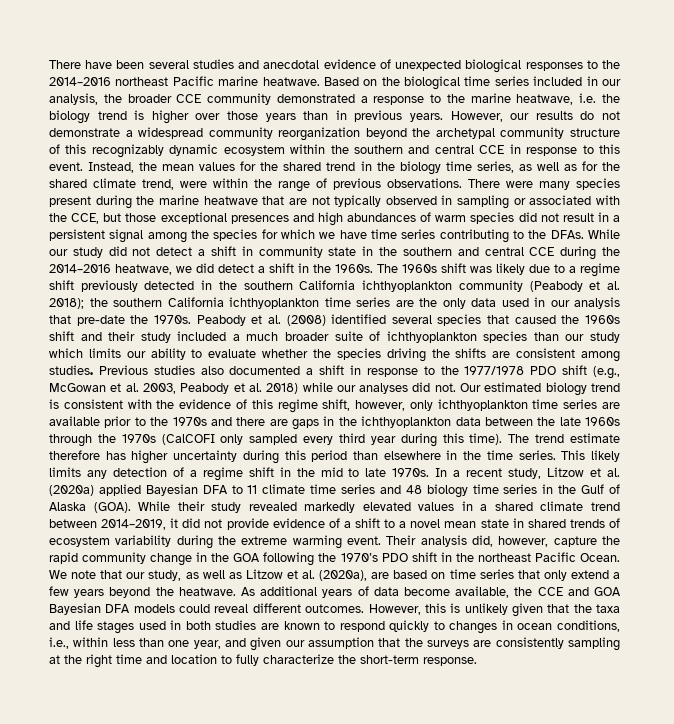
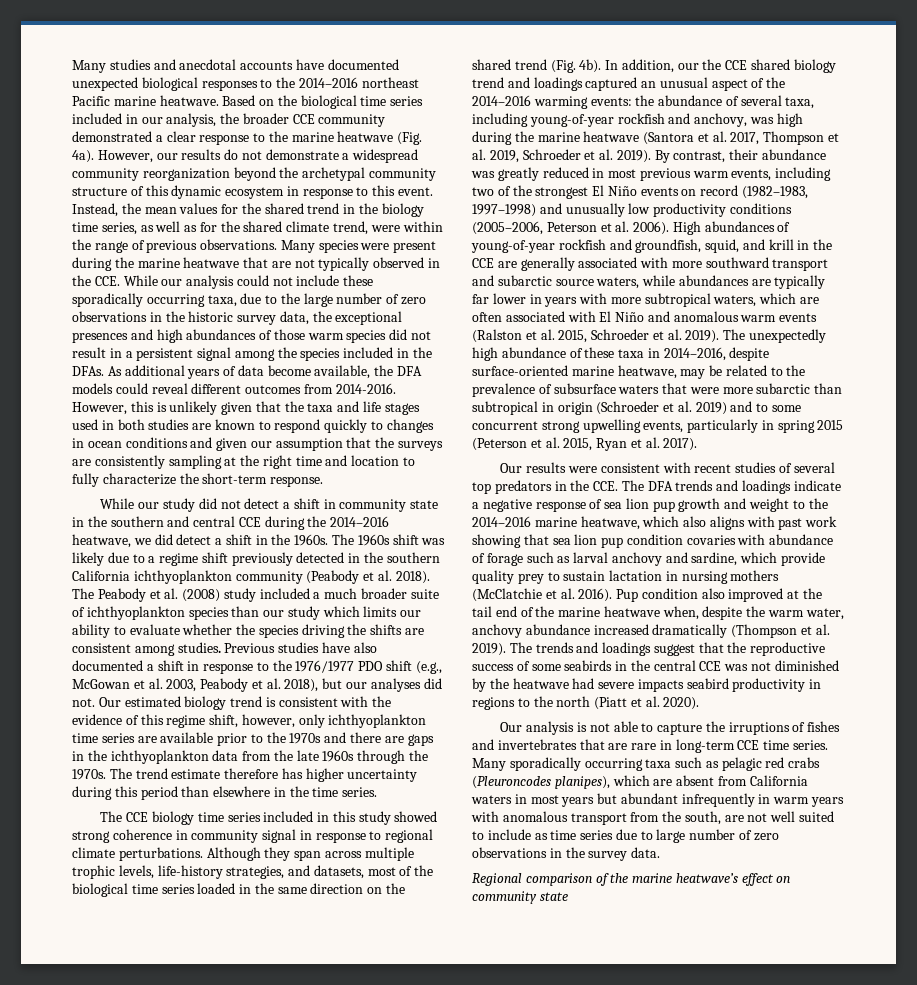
- There have been several studies and anecdotal evidence of unexpected biological responses to the 2014–2016 northeast Pacific marine heatwave.
+ Many studies and anecdotal accounts have documented unexpected biological responses to the 2014–2016 northeast Pacific marine heatwave.
- Based on the biological time series included in our analysis, the broader CCE community demonstrated a response to the marine heatwave, i.e. the biology trend is higher over those years than in previous years.
+ Based on the biological time series included in our analysis, the broader CCE community demonstrated a clear response to the marine heatwave (Fig. 4a).
- However, our results do not demonstrate a widespread community reorganization beyond the archetypal community structure of this recognizably dynamic ecosystem within the southern and central CCE in response to this event.
+ However, our results do not demonstrate a widespread community reorganization beyond the archetypal community structure of this dynamic ecosystem in response to this event.
- There were many species present during the marine heatwave that are not typically observed in sampling or associated with the CCE, but those exceptional presences and high abundances of warm species did not result in a persistent signal among the species for which we have time series contributing to the DFAs. While our study did not detect a shift in community state in the southern and central CCE during the 2014–2016 heatwave, we did detect a shift in the 1960s.
+ Many species were present during the marine heatwave that are not typically observed in the CCE. While our analysis could not include these sporadically occurring taxa, due to the large number of zero observations in the historic survey data, the exceptional presences and high abundances of those warm species did not result in a persistent signal among the species included in the DFAs. As additional years of data become available, the DFA models could reveal different outcomes from 2014-2016. However, this is unlikely given that the taxa and life stages used in both studies are known to respond quickly to changes in ocean conditions and given our assumption that the surveys are consistently sampling at the right time and location to fully characterize the short-term response.
+ While our study did not detect a shift in community state in the southern and central CCE during the 2014–2016 heatwave, we did detect a shift in the 1960s.
- The 1960s shift was likely due to a regime shift previously detected in the southern California ichthyoplankton community (Peabody et al. 2018); the southern California ichthyoplankton time series are the only data used in our analysis that pre-date the 1970s. Peabody et al. (2008) identified several species that caused the 1960s shift and their study included a much broader suite of ichthyoplankton species than our study which limits our ability to evaluate whether the species driving the shifts are consistent among studies.
+ The 1960s shift was likely due to a regime shift previously detected in the southern California ichthyoplankton community (Peabody et al. 2018). The Peabody et al. (2008) study included a much broader suite of ichthyoplankton species than our study which limits our ability to evaluate whether the species driving the shifts are consistent among studies.
- Previous studies also documented a shift in response to the 1977/1978 PDO shift (e.g., McGowan et al. 2003, Peabody et al. 2018) while our analyses did not.
+ Previous studies have also documented a shift in response to the 1976/1977 PDO shift (e.g., McGowan et al. 2003, Peabody et al. 2018), but our analyses did not.
- Our estimated biology trend is consistent with the evidence of this regime shift, however, only ichthyoplankton time series are available prior to the 1970s and there are gaps in the ichthyoplankton data between the late 1960s through the 1970s (CalCOFI only sampled every third year during this time).
+ Our estimated biology trend is consistent with the evidence of this regime shift, however, only ichthyoplankton time series are available prior to the 1970s and there are gaps in the ichthyoplankton data from the late 1960s through the 1970s.
- The trend estimate therefore has higher uncertainty during this period than elsewhere in the time series. This likely limits any detection of a regime shift in the mid to late 1970s. In a recent study, Litzow et al. (2020a) applied Bayesian DFA to 11 climate time series and 48 biology time series in the Gulf of Alaska (GOA). While their study revealed markedly elevated values in a shared climate trend between 2014–2019, it did not provide evidence of a shift to a novel mean state in shared trends of ecosystem variability during the extreme warming event. Their analysis did, however, capture the rapid community change in the GOA following the 1970’s PDO shift in the northeast Pacific Ocean. We note that our study, as well as Litzow et al. (2020a), are based on time series that only extend a few years beyond the heatwave. As additional years of data become available, the CCE and GOA Bayesian DFA models could reveal different outcomes. However, this is unlikely given that the taxa and life stages used in both studies are known to respond quickly to changes in ocean conditions, i.e., within less than one year, and given our assumption that the surveys are consistently sampling at the right time and location to fully characterize the short-term response.
+ The trend estimate therefore has higher uncertainty during this period than elsewhere in the time series.
+ The CCE biology time series included in this study showed strong coherence in community signal in response to regional climate perturbations. Although they span across multiple trophic levels, life-history strategies, and datasets, most of the biological time series loaded in the same direction on the shared trend (Fig. 4b). In addition, our the CCE shared biology trend and loadings captured an unusual aspect of the 2014–2016 warming events: the abundance of several taxa, including young-of-year rockfish and anchovy, was high during the marine heatwave (Santora et al. 2017, Thompson et al. 2019, Schroeder et al. 2019). By contrast, their abundance was greatly reduced in most previous warm events, including two of the strongest El Niño events on record (1982–1983, 1997–1998) and unusually low productivity conditions (2005–2006, Peterson et al. 2006). High abundances of young-of-year rockfish and groundfish, squid, and krill in the CCE are generally associated with more southward transport and subarctic source waters, while abundances are typically far lower in years with more subtropical waters, which are often associated with El Niño and anomalous warm events (Ralston et al. 2015, Schroeder et al. 2019). The unexpectedly high abundance of these taxa in 2014–2016, despite surface-oriented marine heatwave, may be related to the prevalence of subsurface waters that were more subarctic than subtropical in origin (Schroeder et al. 2019) and to some concurrent strong upwelling events, particularly in spring 2015 (Peterson et al. 2015, Ryan et al. 2017).
+ Our results were consistent with recent studies of several top predators in the CCE. The DFA trends and loadings indicate a negative response of sea lion pup growth and weight to the 2014–2016 marine heatwave, which also aligns with past work showing that sea lion pup condition covaries with abundance of forage such as larval anchovy and sardine, which provide quality prey to sustain lactation in nursing mothers (McClatchie et al. 2016). Pup condition also improved at the tail end of the marine heatwave when, despite the warm water, anchovy abundance increased dramatically (Thompson et al. 2019). The trends and loadings suggest that the reproductive success of some seabirds in the central CCE was not diminished by the heatwave had severe impacts seabird productivity in regions to the north (Piatt et al. 2020).
+ Our analysis is not able to capture the irruptions of fishes and invertebrates that are rare in long-term CCE time series. Many sporadically occurring taxa such as pelagic red crabs (Pleuroncodes planipes), which are absent from California waters in most years but abundant infrequently in warm years with anomalous transport from the south, are not well suited to include as time series due to large number of zero observations in the survey data.
+ Regional comparison of the marine heatwave’s effect on community state

